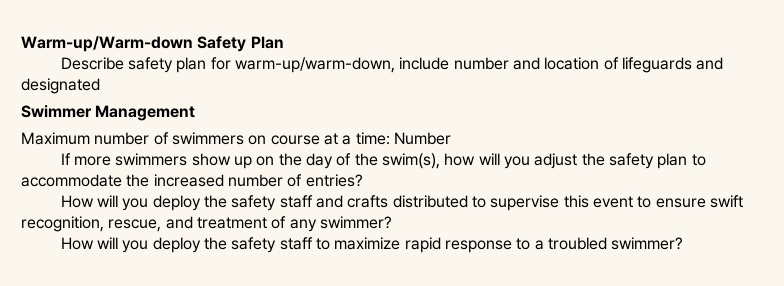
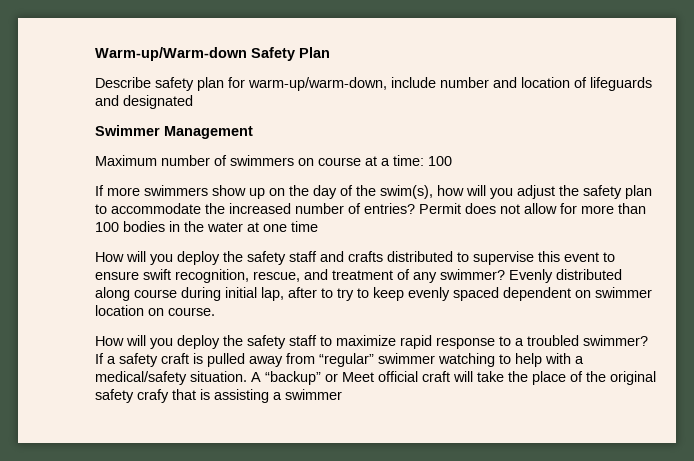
- Maximum number of swimmers on course at a time: Number
+ Maximum number of swimmers on course at a time: 100
+ Permit does not allow for more than 100 bodies in the water at one time
+ Evenly distributed along course during initial lap, after to try to keep evenly spaced dependent on swimmer location on course.
+ If a safety craft is pulled away from “regular” swimmer watching to help with a medical/safety situation. A “backup” or Meet official craft will take the place of the original safety crafy that is assisting a swimmer

